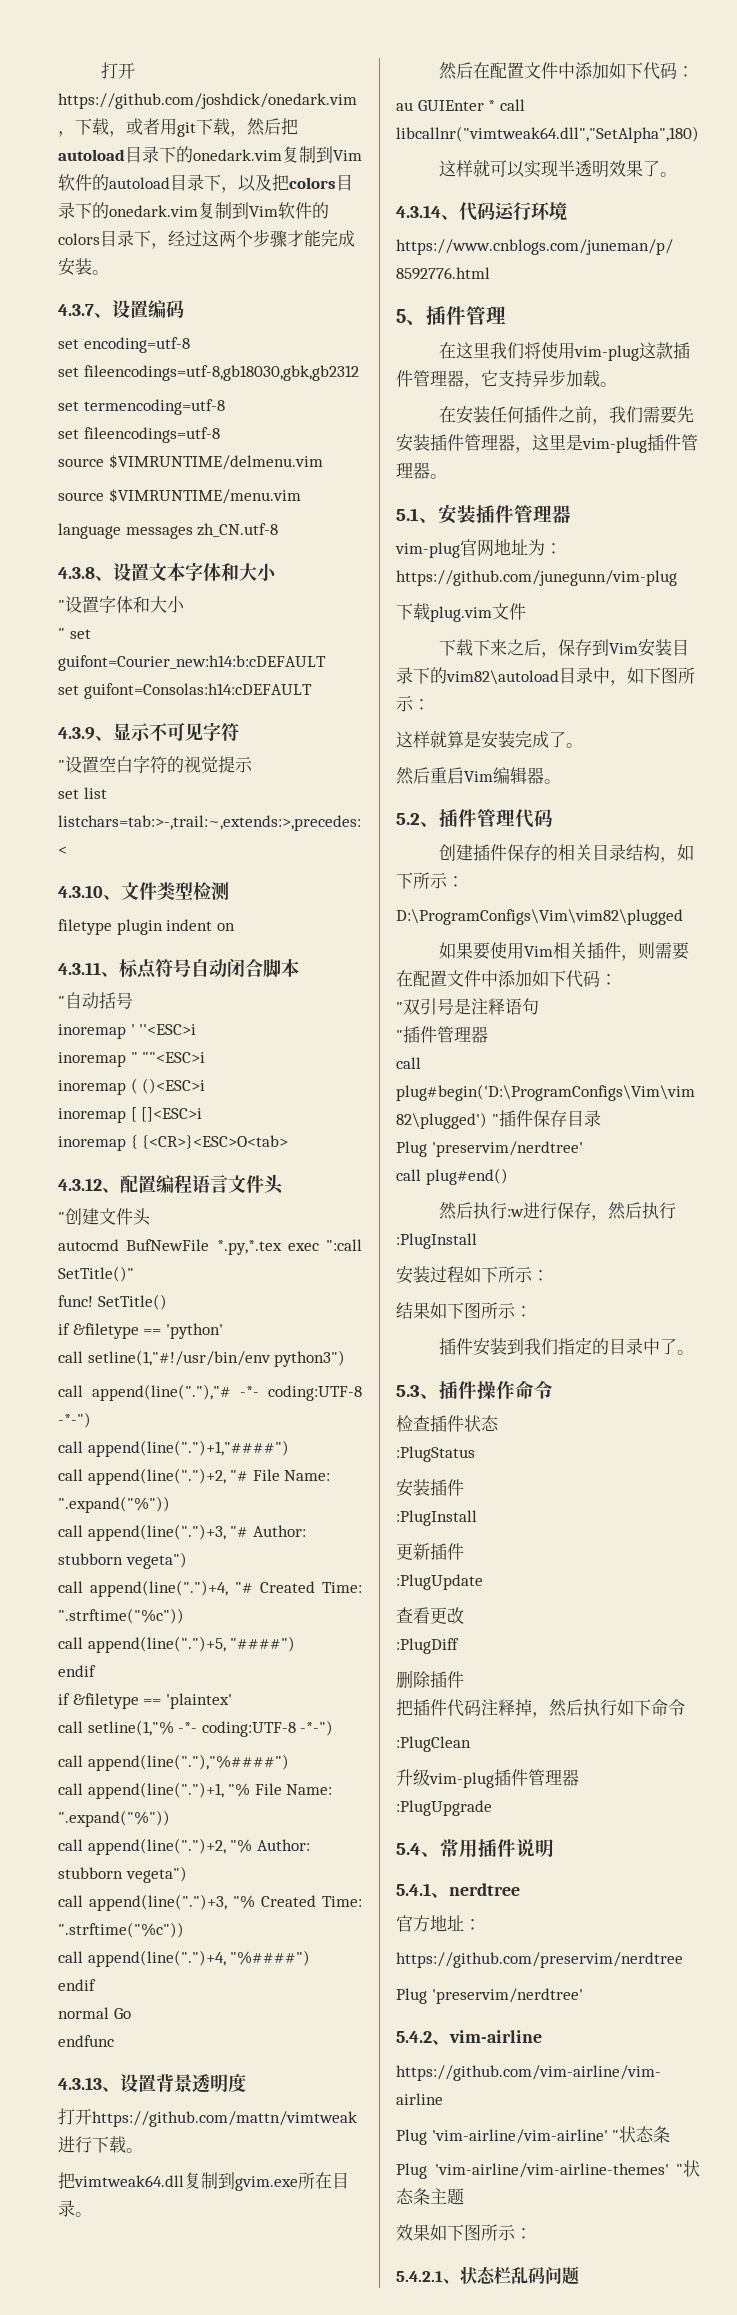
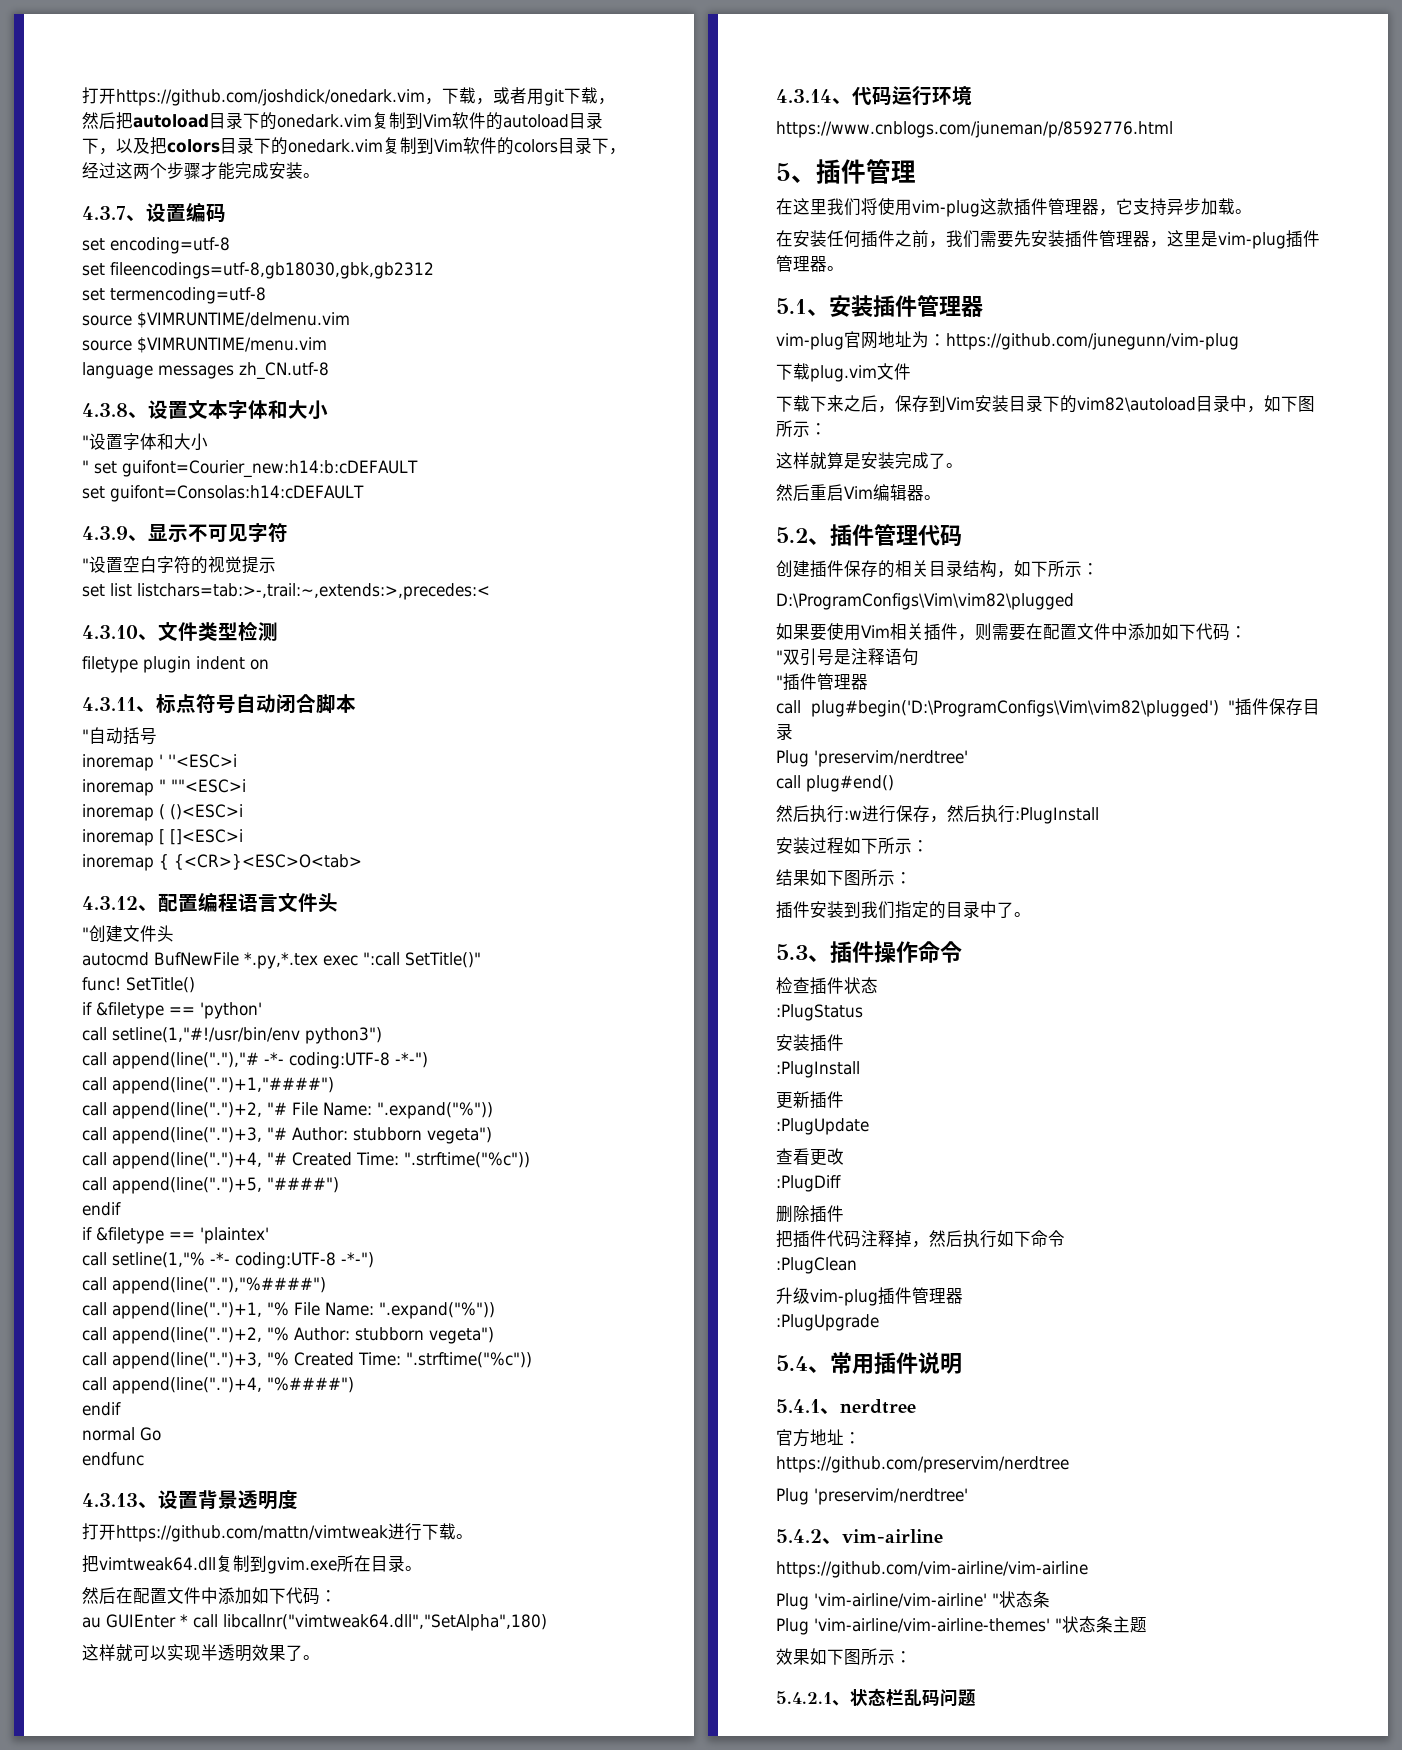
- set fileencodings=utf-8

